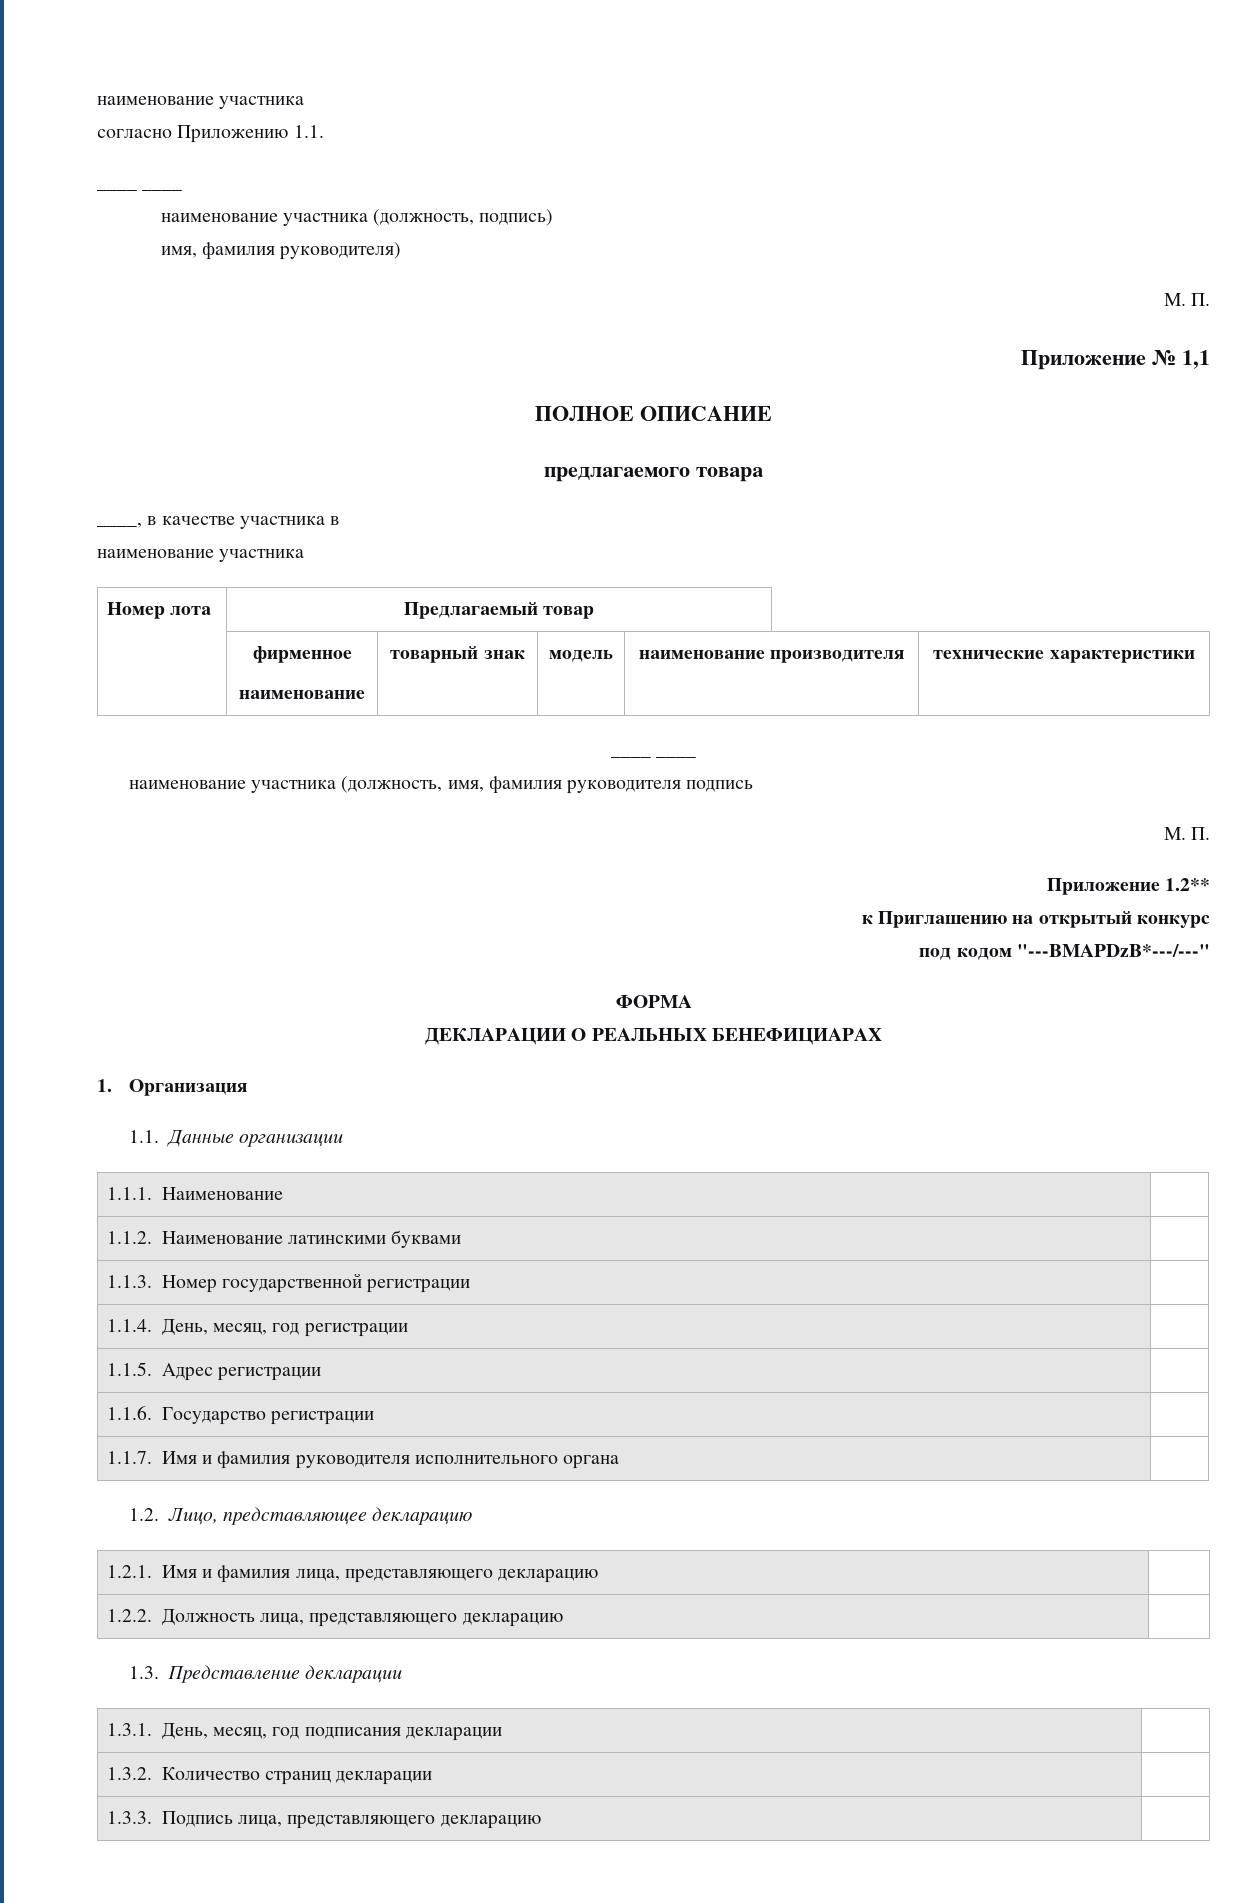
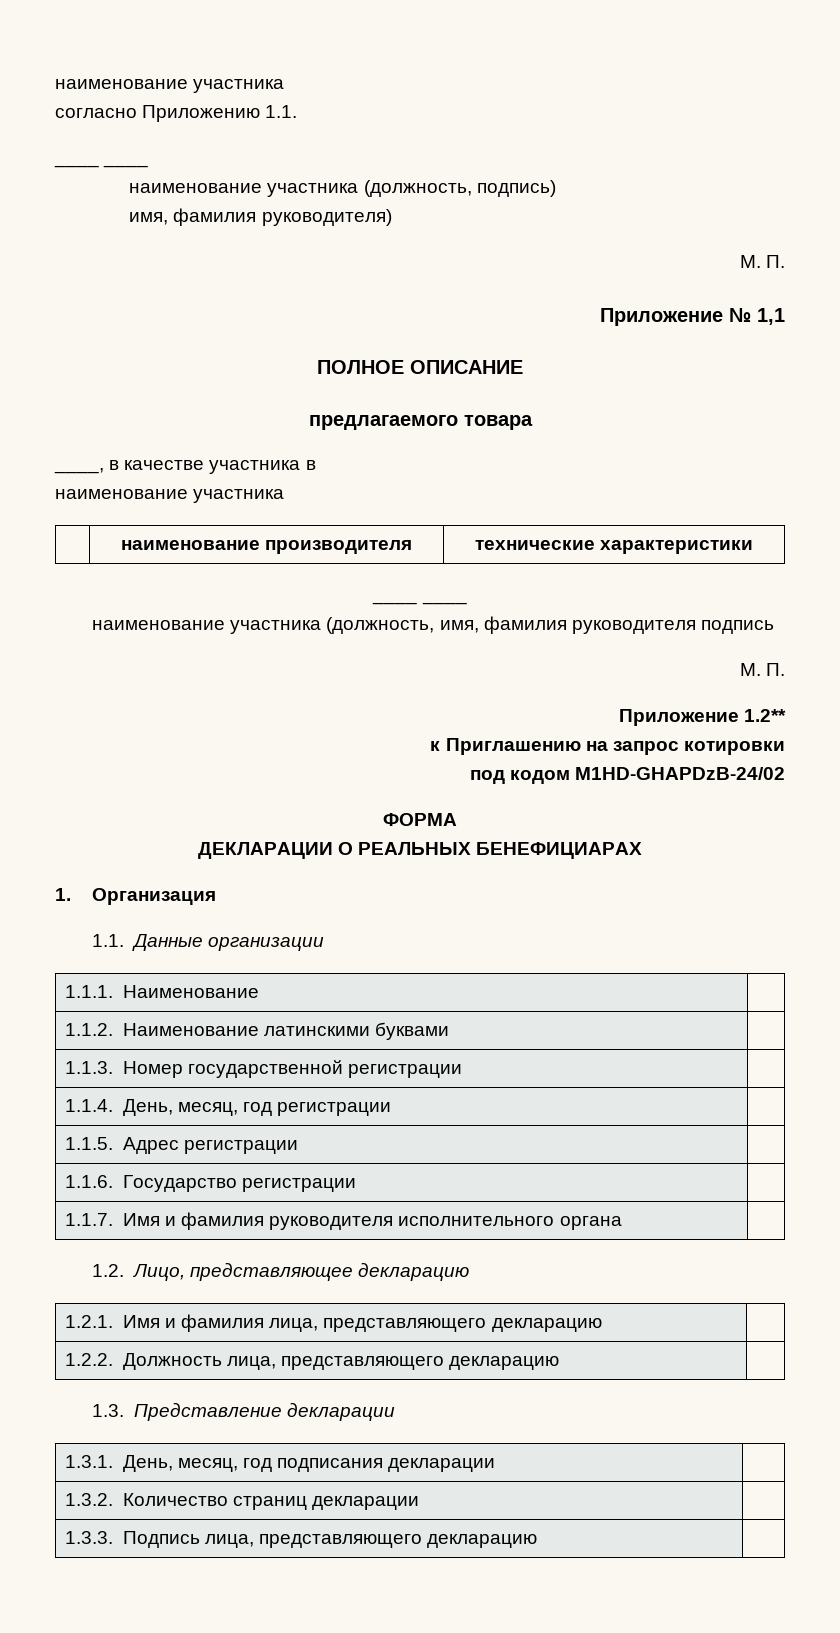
- Номер лота | Предлагаемый товар
- | фирменное
- наименование | товарный знак | модель | наименование производителя | технические характеристики
+ | наименование производителя | технические характеристики
- к Приглашению на открытый конкурс
+ к Приглашению на запрос котировки
- под кодом "---BMAPDzB*---/---"
+ под кодом M1HD-GHAPDzB-24/02

